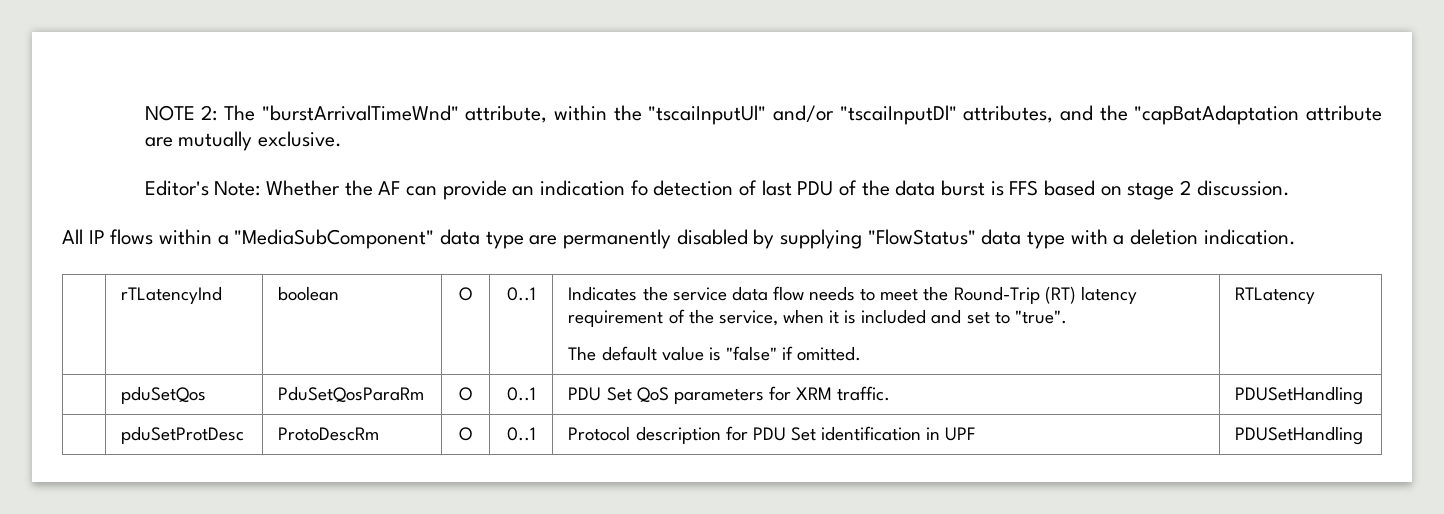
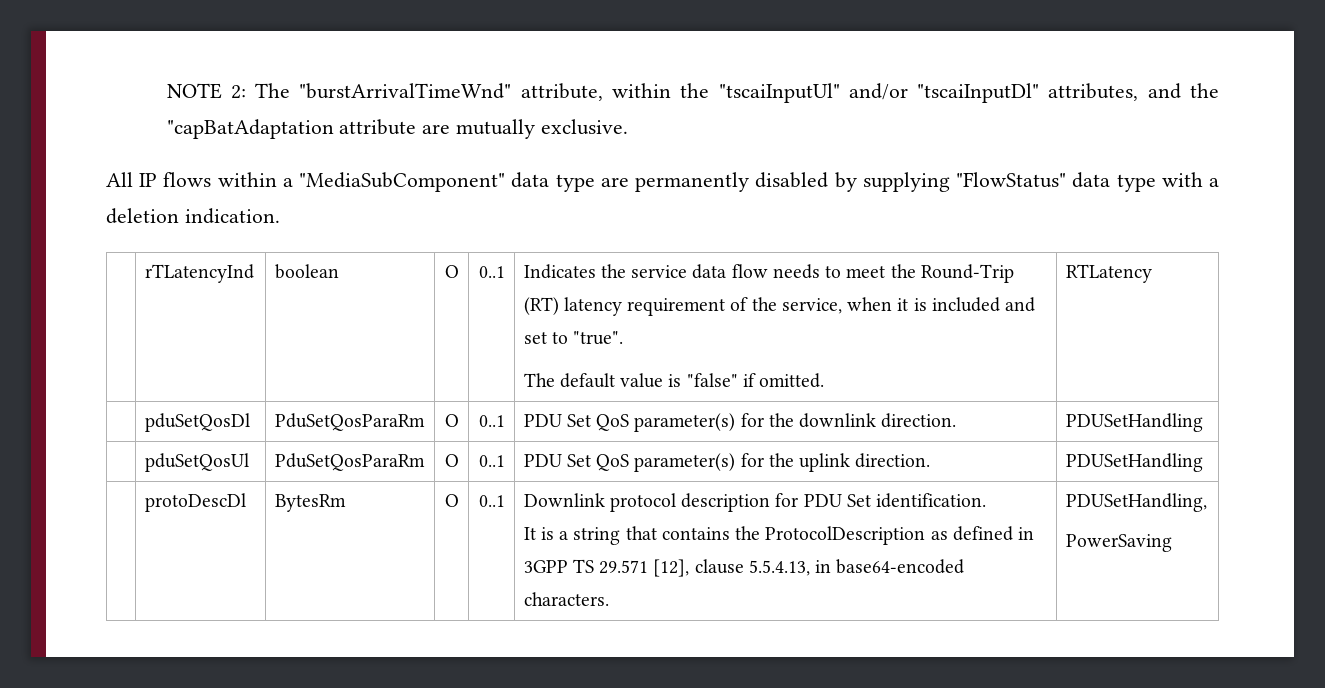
- Editor's Note: Whether the AF can provide an indication fo detection of last PDU of the data burst is FFS based on stage 2 discussion.
- | pduSetQos | PduSetQosParaRm | O | 0..1 | PDU Set QoS parameters for XRM traffic. | PDUSetHandling
- | pduSetProtDesc | ProtoDescRm | O | 0..1 | Protocol description for PDU Set identification in UPF | PDUSetHandling
+ | pduSetQosDl | PduSetQosParaRm | O | 0..1 | PDU Set QoS parameter(s) for the downlink direction. | PDUSetHandling
+ | pduSetQosUl | PduSetQosParaRm | O | 0..1 | PDU Set QoS parameter(s) for the uplink direction. | PDUSetHandling
+ | protoDescDl | BytesRm | O | 0..1 | Downlink protocol description for PDU Set identification.
+ It is a string that contains the ProtocolDescription as defined in 3GPP TS 29.571 [12], clause 5.5.4.13, in base64-encoded characters. | PDUSetHandling,
+ PowerSaving

